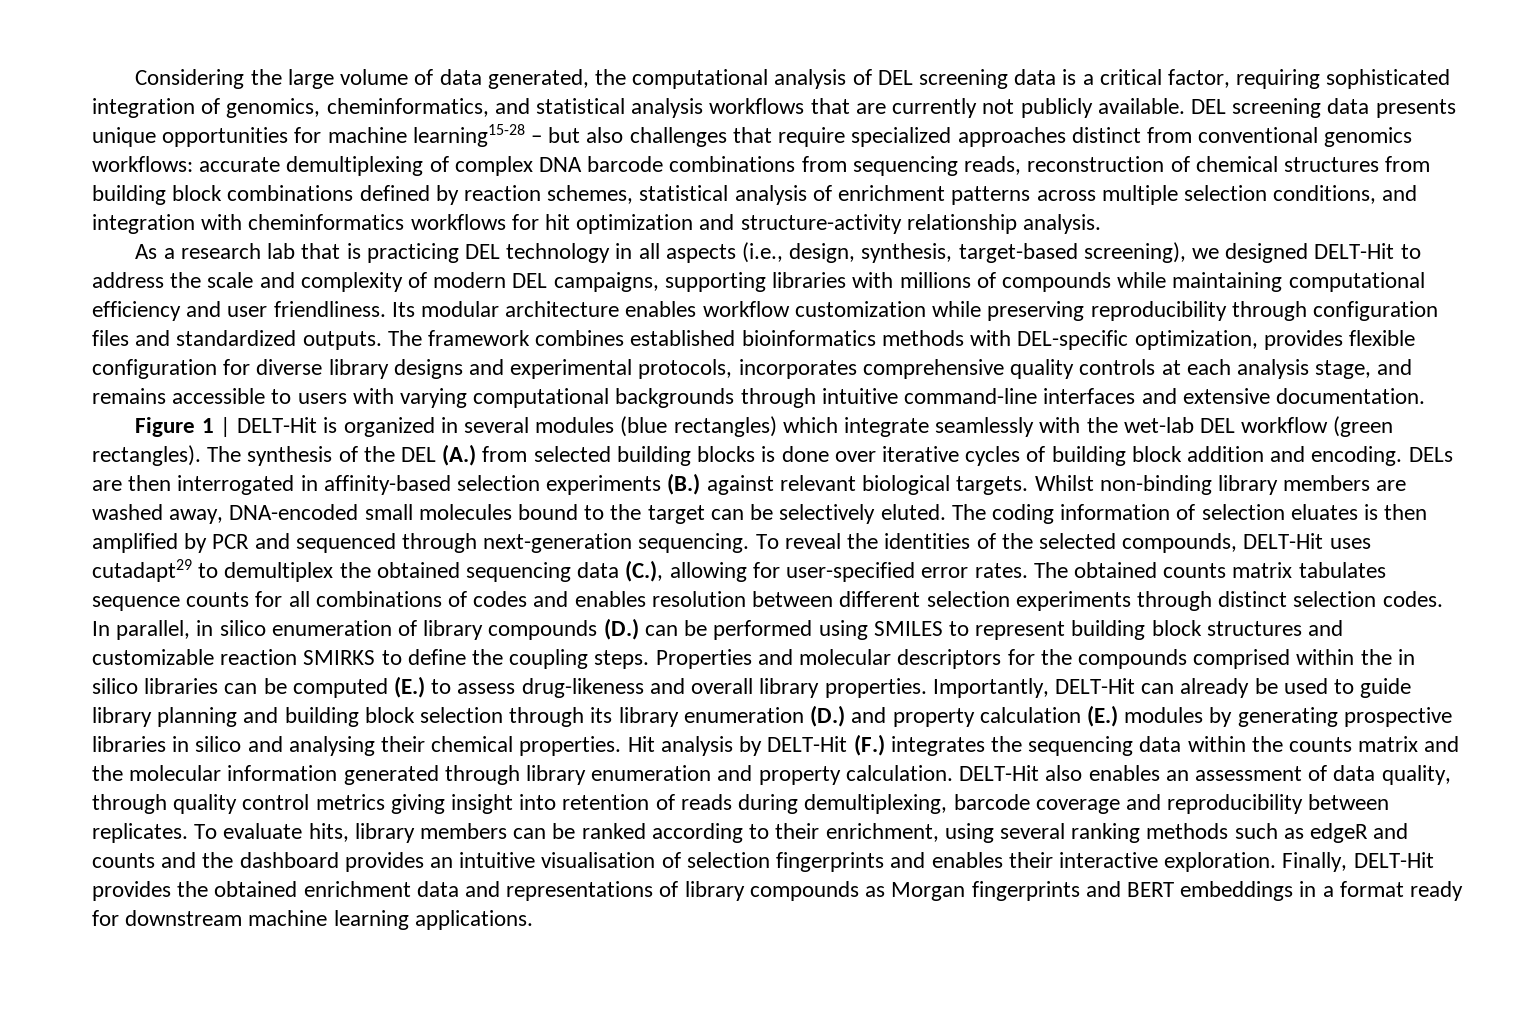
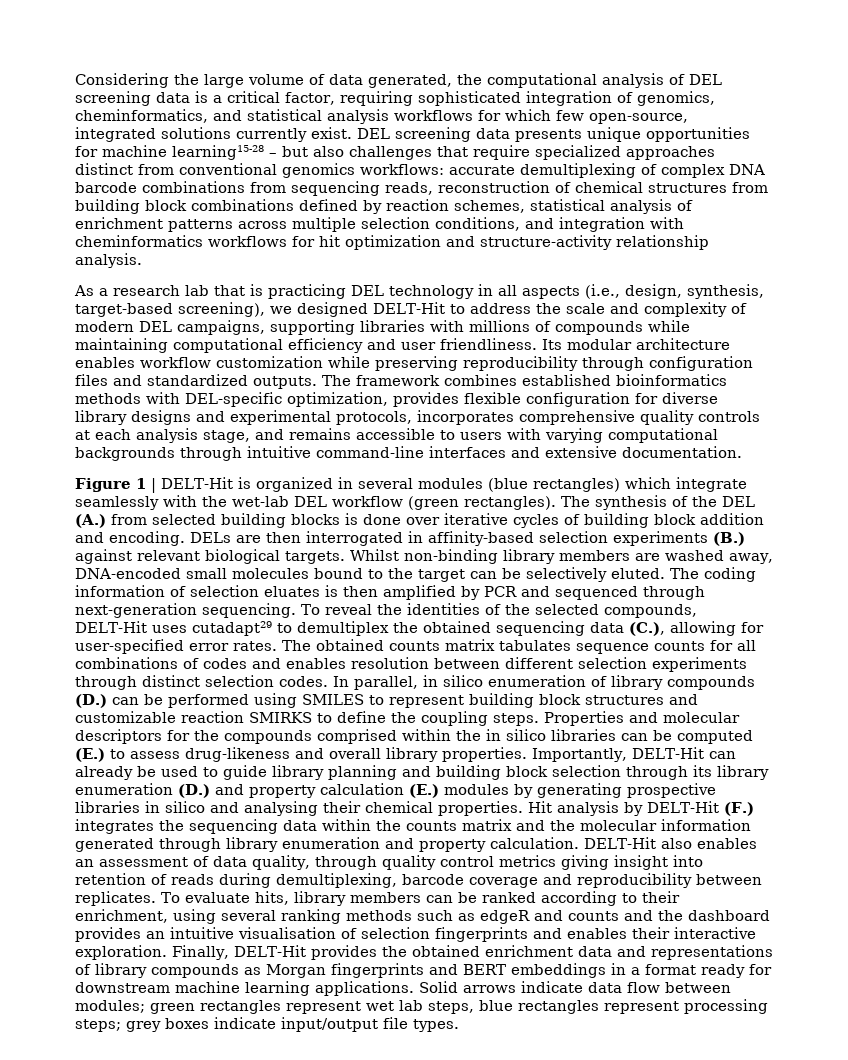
- Considering the large volume of data generated, the computational analysis of DEL screening data is a critical factor, requiring sophisticated integration of genomics, cheminformatics, and statistical analysis workflows that are currently not publicly available.
+ Considering the large volume of data generated, the computational analysis of DEL screening data is a critical factor, requiring sophisticated integration of genomics, cheminformatics, and statistical analysis workflows for which few open-source, integrated solutions currently exist.
+ Solid arrows indicate data flow between modules; green rectangles represent wet lab steps, blue rectangles represent processing steps; grey boxes indicate input/output file types.

